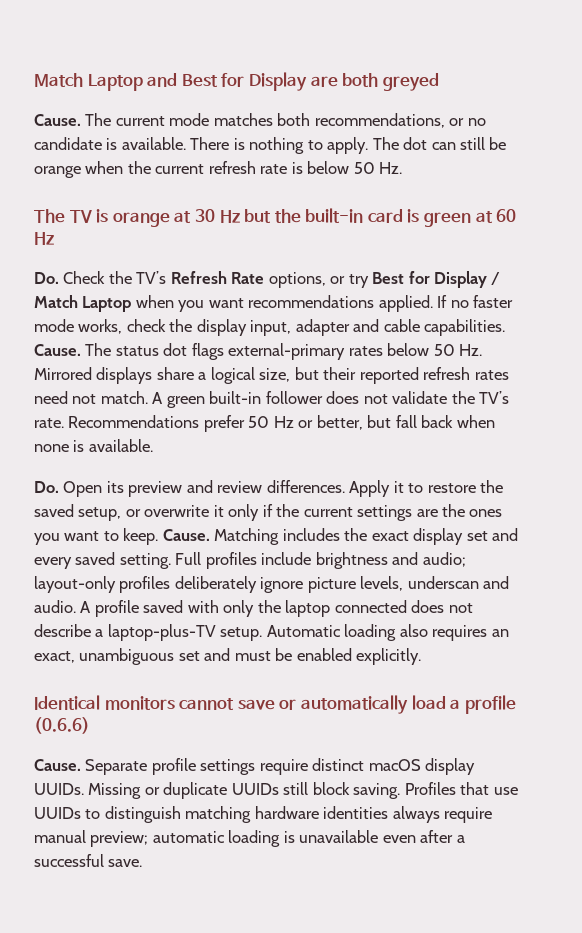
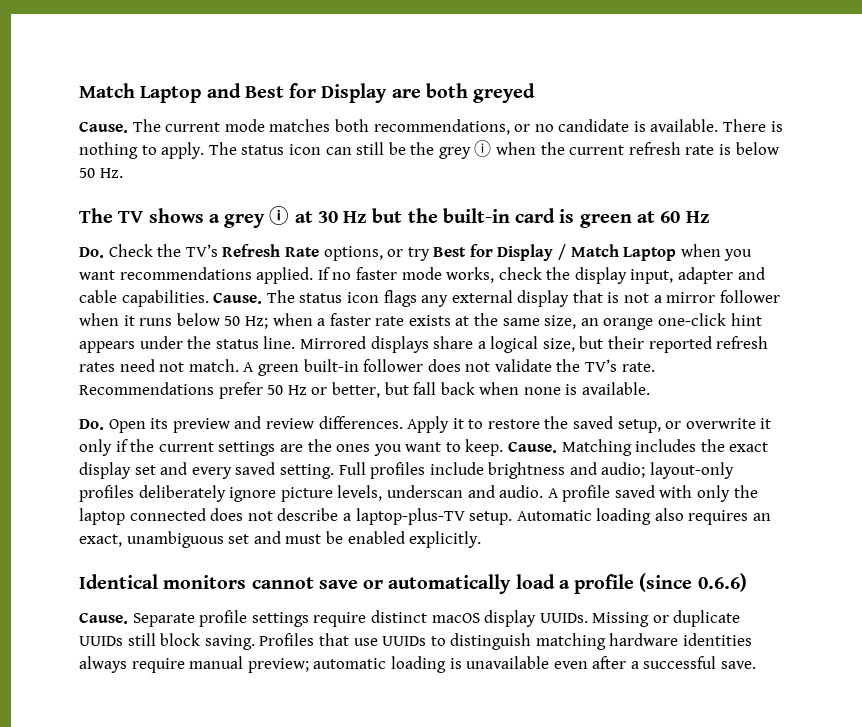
- The dot can still be orange when the current refresh rate is below 50 Hz.
+ The status icon can still be the grey ⓘ when the current refresh rate is below 50 Hz.
- The TV is orange at 30 Hz but the built-in card is green at 60 Hz
+ The TV shows a grey ⓘ at 30 Hz but the built-in card is green at 60 Hz
- The status dot flags external-primary rates below 50 Hz. Mirrored displays share a logical size, but their reported refresh rates need not match.
+ The status icon flags any external display that is not a mirror follower when it runs below 50 Hz; when a faster rate exists at the same size, an orange one-click hint appears under the status line. Mirrored displays share a logical size, but their reported refresh rates need not match.
- Identical monitors cannot save or automatically load a profile (0.6.6)
+ Identical monitors cannot save or automatically load a profile (since 0.6.6)

